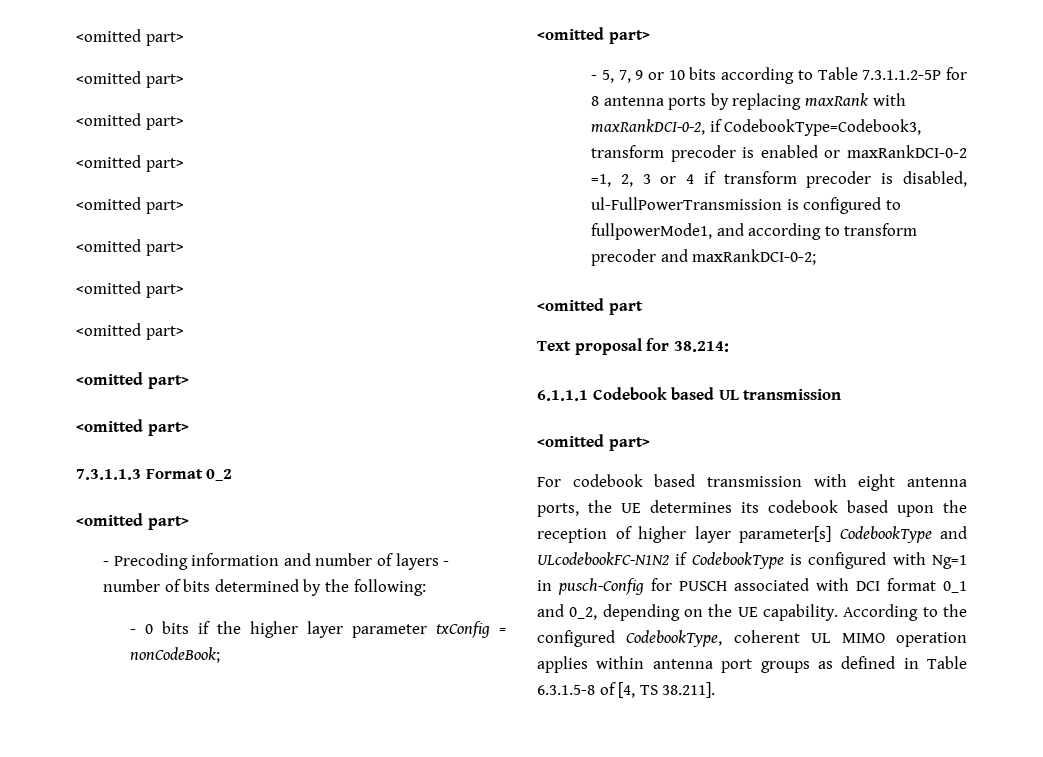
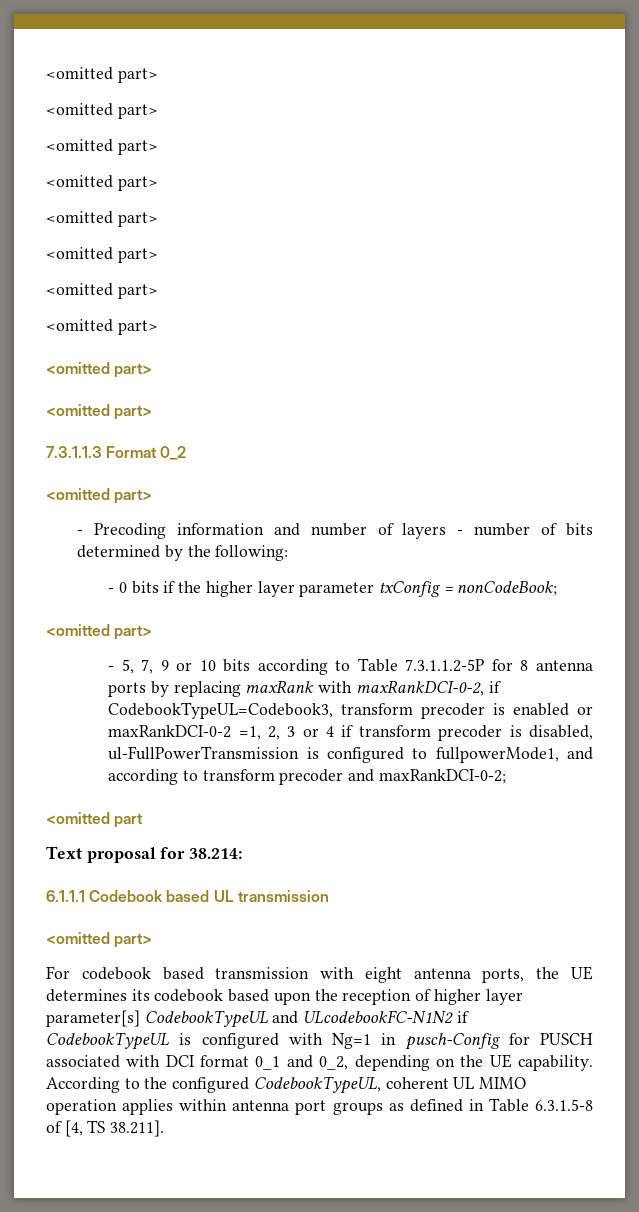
- - 5, 7, 9 or 10 bits according to Table 7.3.1.1.2-5P for 8 antenna ports by replacing maxRank with maxRankDCI-0-2, if CodebookType=Codebook3, transform precoder is enabled or maxRankDCI-0-2 =1, 2, 3 or 4 if transform precoder is disabled, ul-FullPowerTransmission is configured to fullpowerMode1, and according to transform precoder and maxRankDCI-0-2;
+ - 5, 7, 9 or 10 bits according to Table 7.3.1.1.2-5P for 8 antenna ports by replacing maxRank with maxRankDCI-0-2, if CodebookTypeUL=Codebook3, transform precoder is enabled or maxRankDCI-0-2 =1, 2, 3 or 4 if transform precoder is disabled, ul-FullPowerTransmission is configured to fullpowerMode1, and according to transform precoder and maxRankDCI-0-2;
- For codebook based transmission with eight antenna ports, the UE determines its codebook based upon the reception of higher layer parameter[s] CodebookType and ULcodebookFC-N1N2 if CodebookType is configured with Ng=1 in pusch-Config for PUSCH associated with DCI format 0_1 and 0_2, depending on the UE capability.
+ For codebook based transmission with eight antenna ports, the UE determines its codebook based upon the reception of higher layer parameter[s] CodebookTypeUL and ULcodebookFC-N1N2 if CodebookTypeUL is configured with Ng=1 in pusch-Config for PUSCH associated with DCI format 0_1 and 0_2, depending on the UE capability.
- According to the configured CodebookType, coherent UL MIMO operation applies within antenna port groups as defined in Table 6.3.1.5-8 of [4, TS 38.211].
+ According to the configured CodebookTypeUL, coherent UL MIMO operation applies within antenna port groups as defined in Table 6.3.1.5-8 of [4, TS 38.211].

